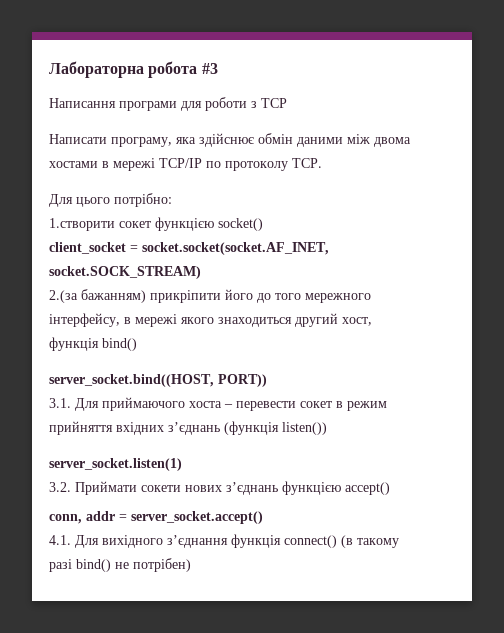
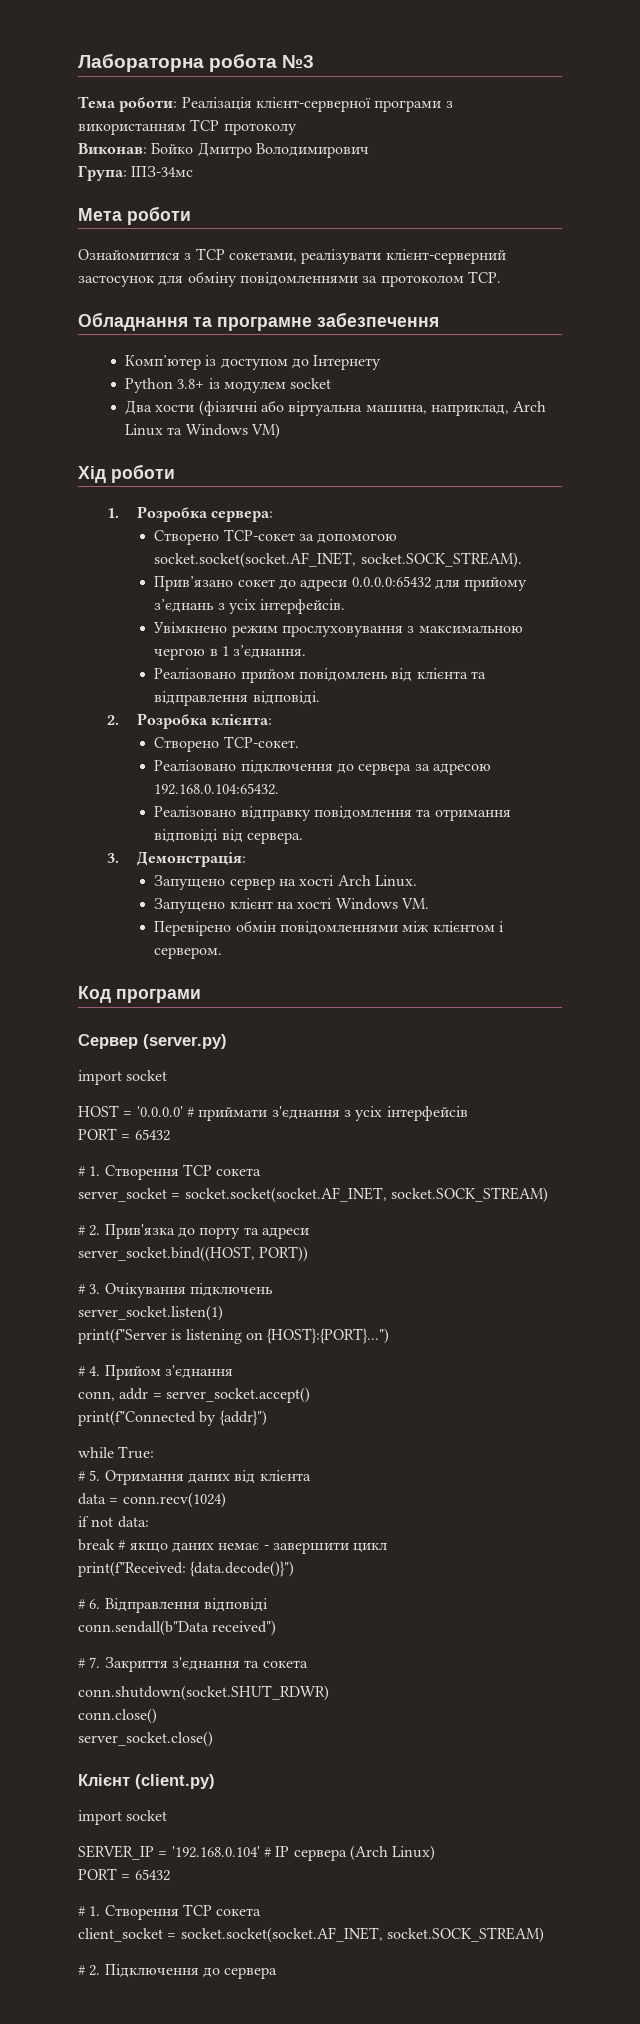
- Лабораторна робота #3
- Написання програми для роботи з TCP
- Написати програму, яка здійснює обмін даними між двома хостами в мережі TCP/IP по протоколу TCP.
- Для цього потрібно:
- 1.створити сокет функцією socket()
+ Лабораторна робота №3
+ Тема роботи: Реалізація клієнт-серверної програми з використанням TCP протоколу
+ Виконав: Бойко Дмитро Володимирович
+ Група: ІПЗ-34мс
+ Мета роботи
+ Ознайомитися з TCP сокетами, реалізувати клієнт-серверний застосунок для обміну повідомленнями за протоколом TCP.
+ Обладнання та програмне забезпечення
+ Комп’ютер із доступом до Інтернету
+ Python 3.8+ із модулем socket
+ Два хости (фізичні або віртуальна машина, наприклад, Arch Linux та Windows VM)
+ Хід роботи
+ 1. Розробка сервера:
+ Створено TCP-сокет за допомогою socket.socket(socket.AF_INET, socket.SOCK_STREAM).
+ Прив’язано сокет до адреси 0.0.0.0:65432 для прийому з’єднань з усіх інтерфейсів.
+ Увімкнено режим прослуховування з максимальною чергою в 1 з’єднання.
+ Реалізовано прийом повідомлень від клієнта та відправлення відповіді.
+ 2. Розробка клієнта:
+ Створено TCP-сокет.
+ Реалізовано підключення до сервера за адресою 192.168.0.104:65432.
+ Реалізовано відправку повідомлення та отримання відповіді від сервера.
+ 3. Демонстрація:
+ Запущено сервер на хості Arch Linux.
+ Запущено клієнт на хості Windows VM.
+ Перевірено обмін повідомленнями між клієнтом і сервером.
+ Код програми
+ Сервер (server.py)
+ import socket
+ HOST = '0.0.0.0' # приймати з'єднання з усіх інтерфейсів
+ PORT = 65432
+ # 1. Створення TCP сокета
+ server_socket = socket.socket(socket.AF_INET, socket.SOCK_STREAM)
+ # 2. Прив'язка до порту та адреси
+ server_socket.bind((HOST, PORT))
+ # 3. Очікування підключень
+ server_socket.listen(1)
+ print(f"Server is listening on {HOST}:{PORT}...")
+ # 4. Прийом з'єднання
+ conn, addr = server_socket.accept()
+ print(f"Connected by {addr}")
+ while True:
+ # 5. Отримання даних від клієнта
+ data = conn.recv(1024)
+ if not data:
+ break # якщо даних немає - завершити цикл
+ print(f"Received: {data.decode()}")
+ # 6. Відправлення відповіді
+ conn.sendall(b"Data received")
+ # 7. Закриття з'єднання та сокета
+ conn.shutdown(socket.SHUT_RDWR)
+ conn.close()
+ server_socket.close()
+ Клієнт (client.py)
+ import socket
+ SERVER_IP = '192.168.0.104' # IP сервера (Arch Linux)
+ PORT = 65432
+ # 1. Створення TCP сокета
  client_socket = socket.socket(socket.AF_INET, socket.SOCK_STREAM)
- 2.(за бажанням) прикріпити його до того мережного інтерфейсу, в мережі якого знаходиться другий хост, функція bind()
- server_socket.bind((HOST, PORT))
- 3.1. Для приймаючого хоста – перевести сокет в режим прийняття вхідних з’єднань (функція listen())
- server_socket.listen(1)
- 3.2. Приймати сокети нових з’єднань функцією accept()
- conn, addr = server_socket.accept()
- 4.1. Для вихідного з’єднання функція connect() (в такому разі bind() не потрібен)
+ # 2. Підключення до сервера

